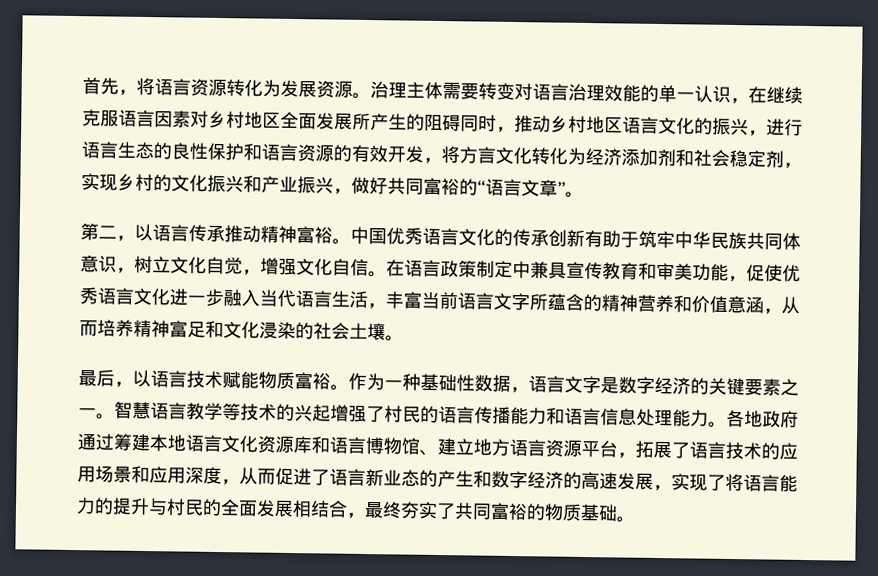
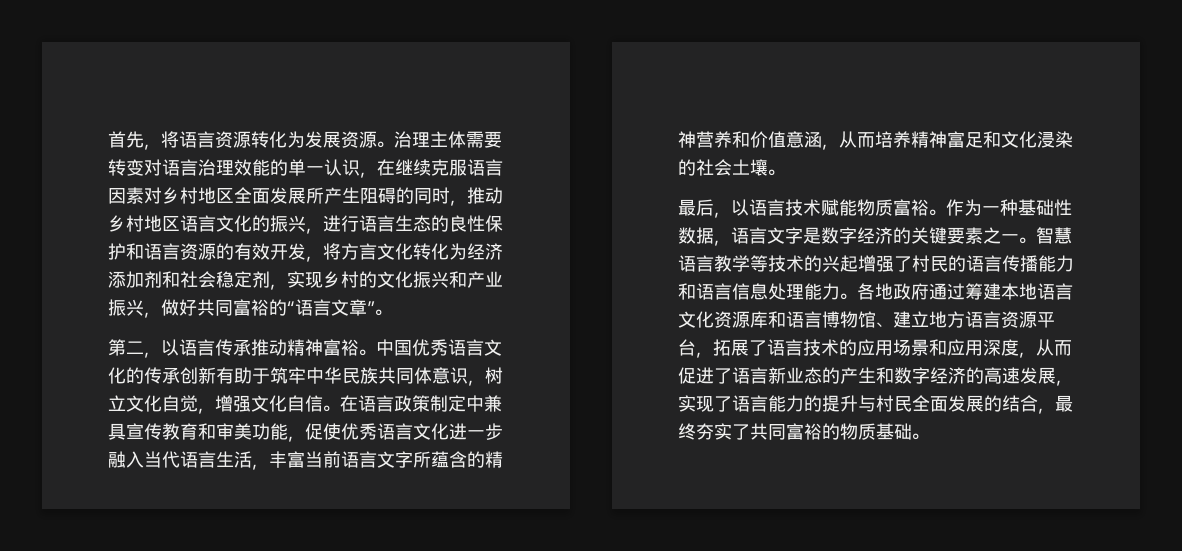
- 治理主体需要转变对语言治理效能的单一认识，在继续克服语言因素对乡村地区全面发展所产生的阻碍同时，推动乡村地区语言文化的振兴，进行语言生态的良性保护和语言资源的有效开发，将方言文化转化为经济添加剂和社会稳定剂，实现乡村的文化振兴和产业振兴，做好共同富裕的“语言文章”。
+ 治理主体需要转变对语言治理效能的单一认识，在继续克服语言因素对乡村地区全面发展所产生阻碍的同时，推动乡村地区语言文化的振兴，进行语言生态的良性保护和语言资源的有效开发，将方言文化转化为经济添加剂和社会稳定剂，实现乡村的文化振兴和产业振兴，做好共同富裕的“语言文章”。
- 各地政府通过筹建本地语言文化资源库和语言博物馆、建立地方语言资源平台，拓展了语言技术的应用场景和应用深度，从而促进了语言新业态的产生和数字经济的高速发展，实现了将语言能力的提升与村民的全面发展相结合，最终夯实了共同富裕的物质基础。
+ 各地政府通过筹建本地语言文化资源库和语言博物馆、建立地方语言资源平台，拓展了语言技术的应用场景和应用深度，从而促进了语言新业态的产生和数字经济的高速发展，实现了语言能力的提升与村民全面发展的结合，最终夯实了共同富裕的物质基础。

